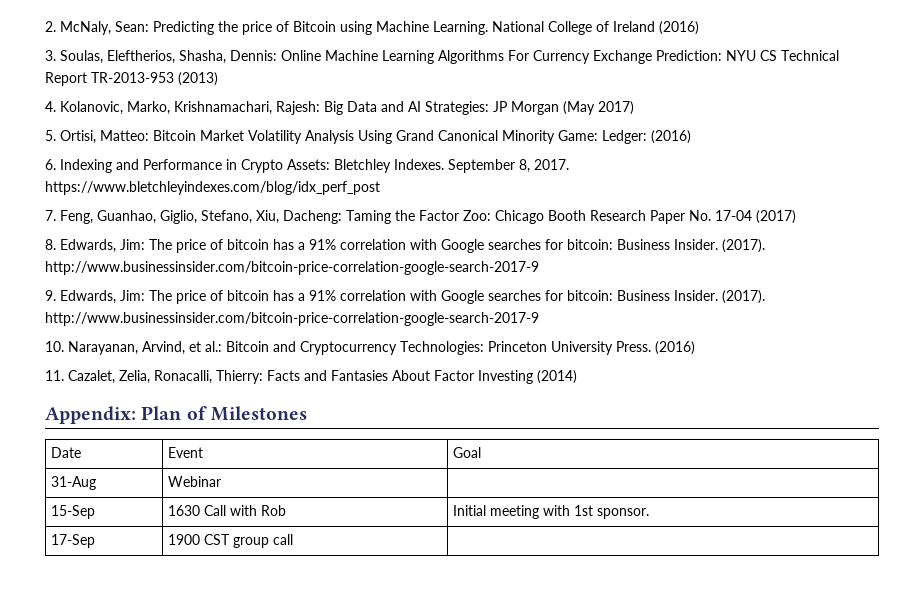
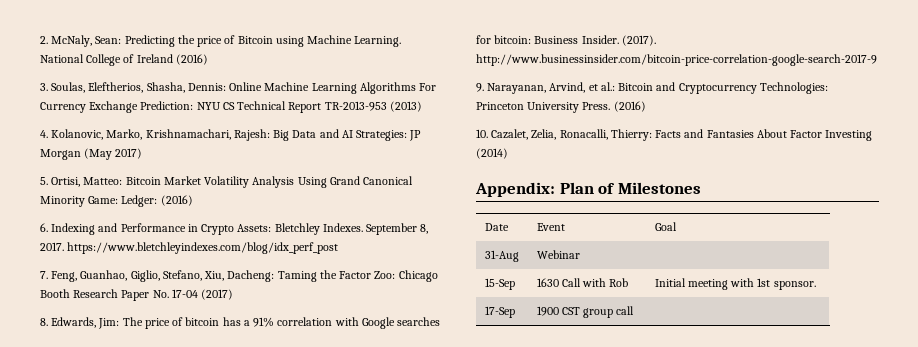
- 9. Edwards, Jim: The price of bitcoin has a 91% correlation with Google searches for bitcoin: Business Insider. (2017). http://www.businessinsider.com/bitcoin-price-correlation-google-search-2017-9
- 10. Narayanan, Arvind, et al.: Bitcoin and Cryptocurrency Technologies: Princeton University Press.
+ 9. Narayanan, Arvind, et al.: Bitcoin and Cryptocurrency Technologies: Princeton University Press.
- 11. Cazalet, Zelia, Ronacalli, Thierry: Facts and Fantasies About Factor Investing (2014)
+ 10. Cazalet, Zelia, Ronacalli, Thierry: Facts and Fantasies About Factor Investing (2014)

